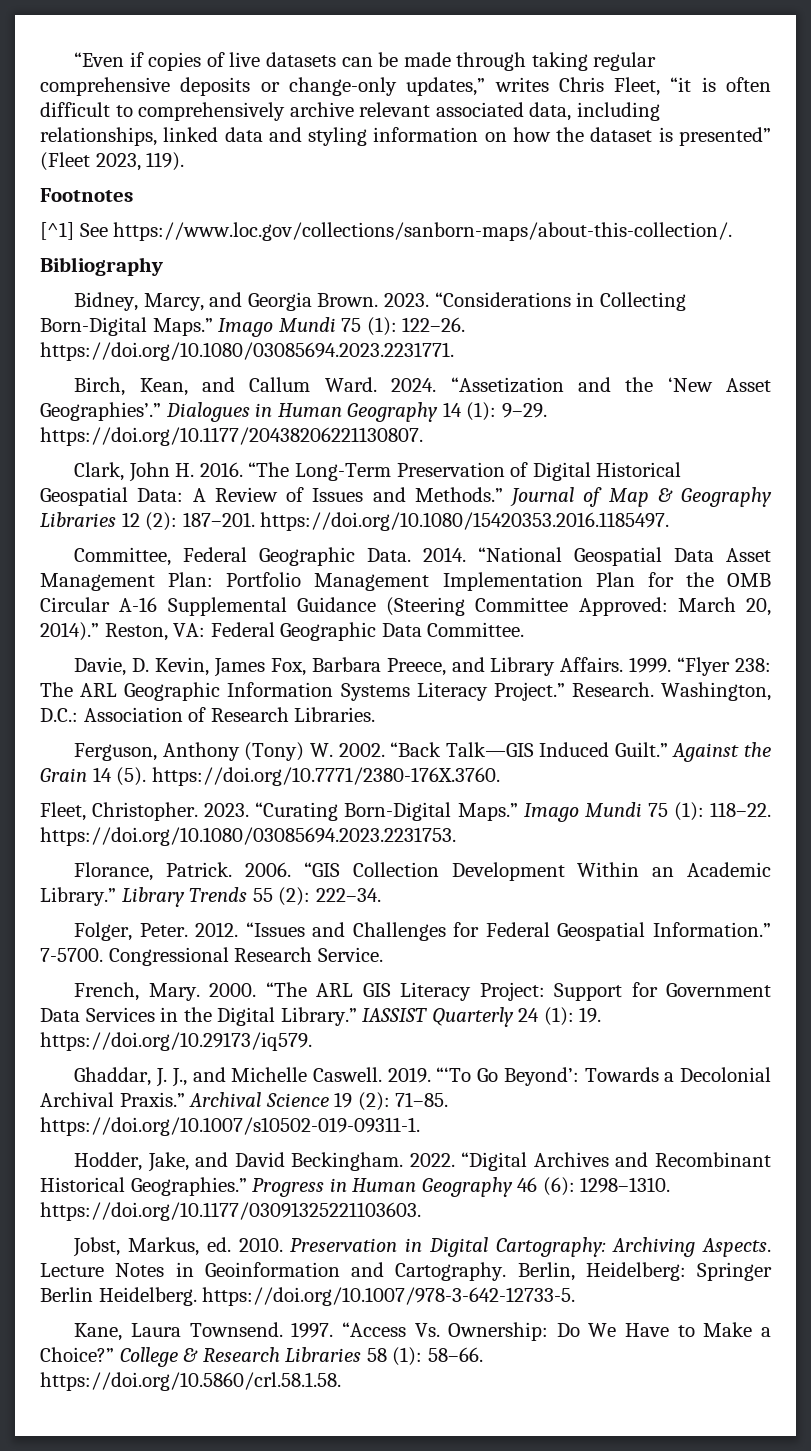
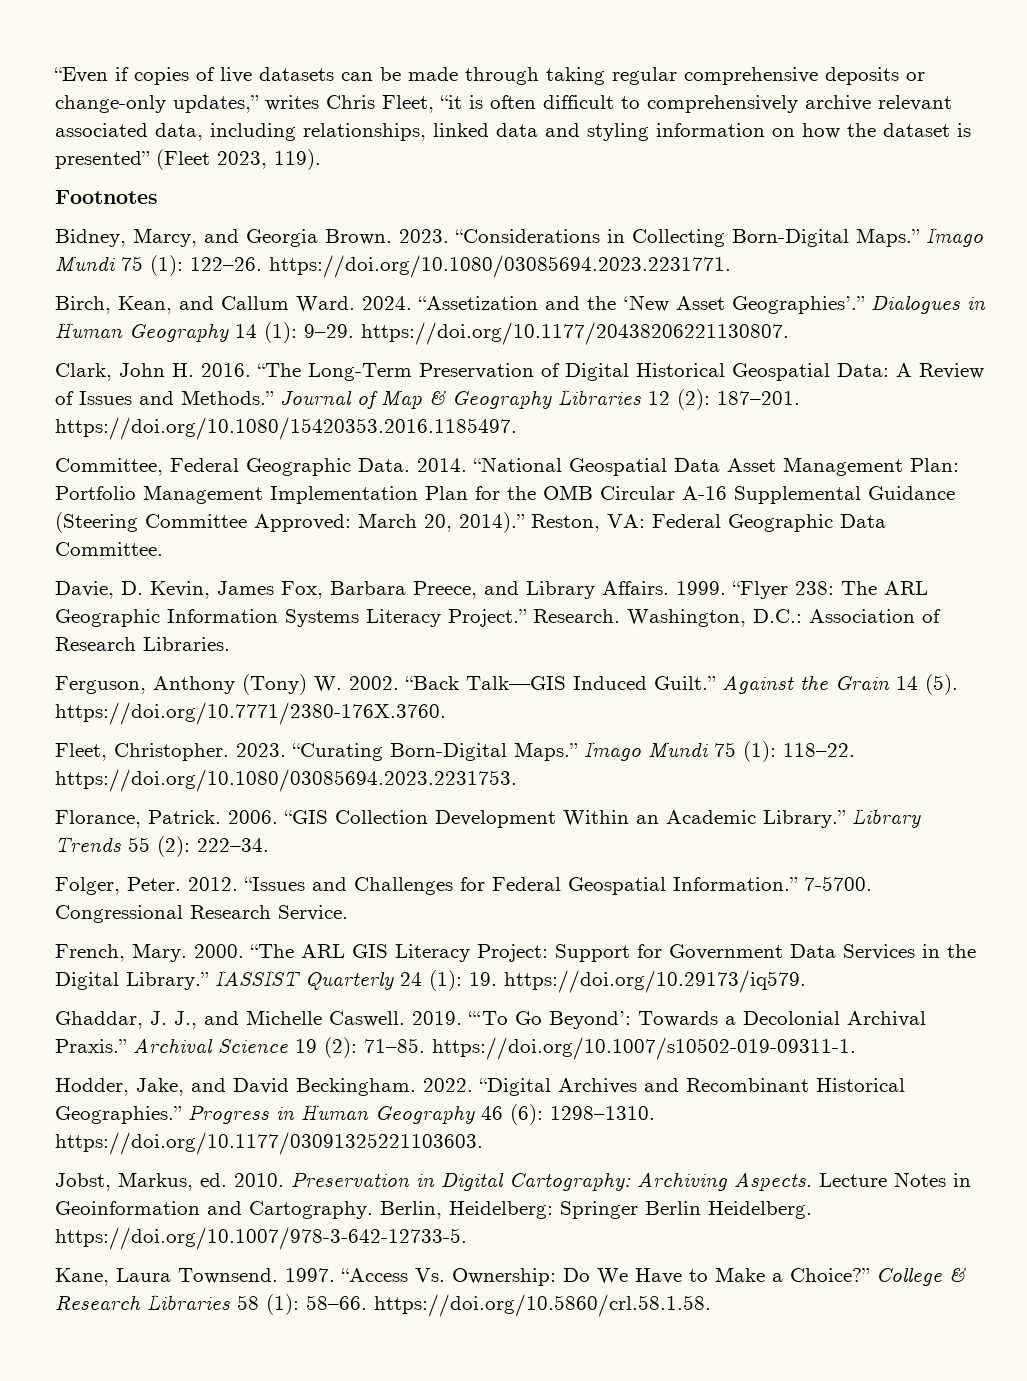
- [^1] See https://www.loc.gov/collections/sanborn-maps/about-this-collection/.
- Bibliography

